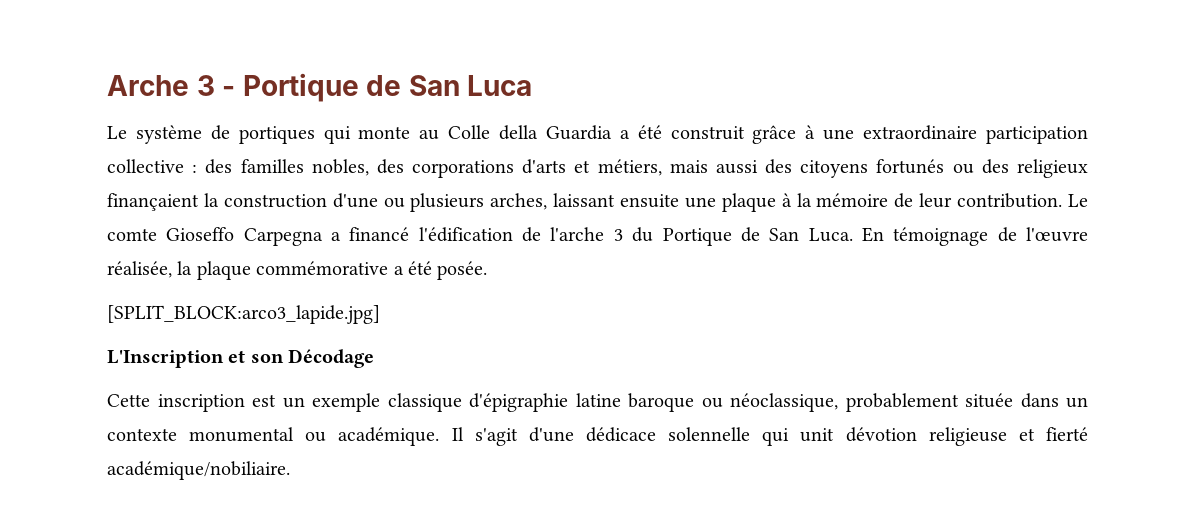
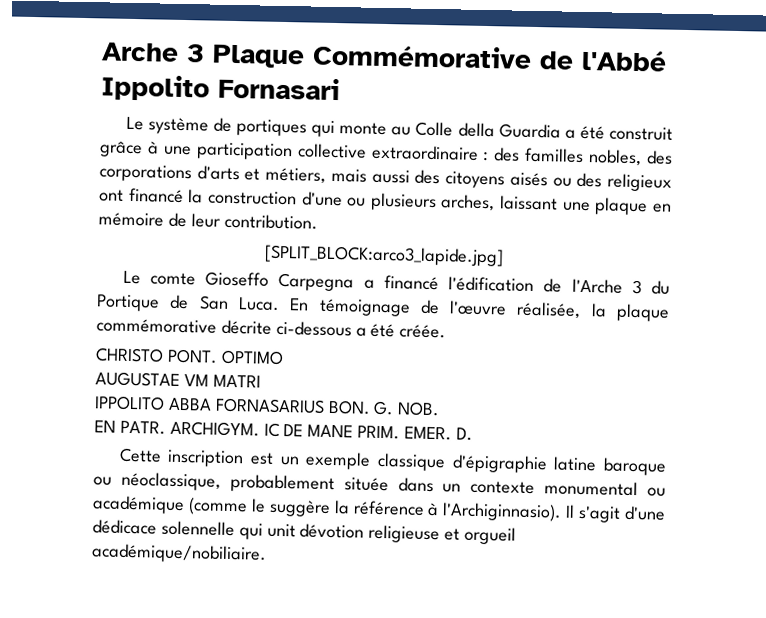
- Arche 3 - Portique de San Luca
+ Arche 3 Plaque Commémorative de l'Abbé Ippolito Fornasari
- Le système de portiques qui monte au Colle della Guardia a été construit grâce à une extraordinaire participation collective :
+ Le système de portiques qui monte au Colle della Guardia a été construit grâce à une participation collective extraordinaire :
- des familles nobles, des corporations d'arts et métiers, mais aussi des citoyens fortunés ou des religieux finançaient la construction d'une ou plusieurs arches, laissant ensuite une plaque à la mémoire de leur contribution. Le comte Gioseffo Carpegna a financé l'édification de l'arche 3 du Portique de San Luca.
+ des familles nobles, des corporations d'arts et métiers, mais aussi des citoyens aisés ou des religieux ont financé la construction d'une ou plusieurs arches, laissant une plaque en mémoire de leur contribution.
+ [SPLIT_BLOCK:arco3_lapide.jpg]
+ Le comte Gioseffo Carpegna a financé l'édification de l'Arche 3 du Portique de San Luca.
- En témoignage de l'œuvre réalisée, la plaque commémorative a été posée.
- [SPLIT_BLOCK:arco3_lapide.jpg]
- L'Inscription et son Décodage
+ En témoignage de l'œuvre réalisée, la plaque commémorative décrite ci-dessous a été créée.
+ CHRISTO PONT. OPTIMO
+ AUGUSTAE VM MATRI
+ IPPOLITO ABBA FORNASARIUS BON. G. NOB.
+ EN PATR. ARCHIGYM. IC DE MANE PRIM. EMER. D.
- Cette inscription est un exemple classique d'épigraphie latine baroque ou néoclassique, probablement située dans un contexte monumental ou académique.
+ Cette inscription est un exemple classique d'épigraphie latine baroque ou néoclassique, probablement située dans un contexte monumental ou académique (comme le suggère la référence à l'Archiginnasio).
- Il s'agit d'une dédicace solennelle qui unit dévotion religieuse et fierté académique/nobiliaire.
+ Il s'agit d'une dédicace solennelle qui unit dévotion religieuse et orgueil académique/nobiliaire.

